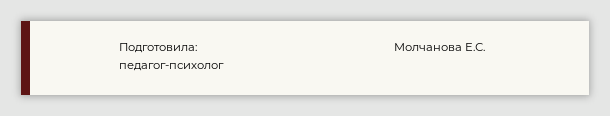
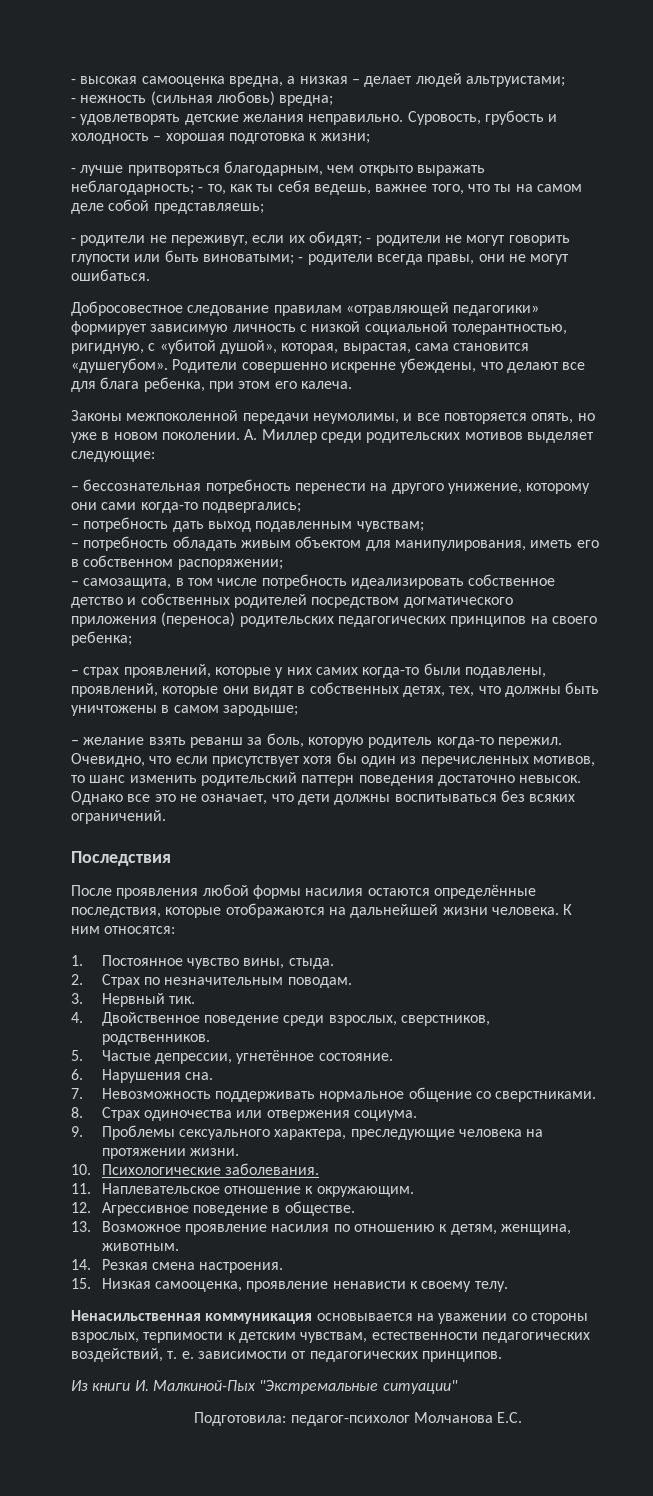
+ - высокая самооценка вредна, а низкая – делает людей альтруистами;
+ - нежность (сильная любовь) вредна;
+ - удовлетворять детские желания неправильно. Суровость, грубость и холодность – хорошая подготовка к жизни;
+ - лучше притворяться благодарным, чем открыто выражать неблагодарность; - то, как ты себя ведешь, важнее того, что ты на самом деле собой представляешь;
+ - родители не переживут, если их обидят; - родители не могут говорить глупости или быть виноватыми; - родители всегда правы, они не могут ошибаться.
+ Добросовестное следование правилам «отравляющей педагогики» формирует зависимую личность с низкой социальной толерантностью, ригидную, с «убитой душой», которая, вырастая, сама становится «душегубом». Родители совершенно искренне убеждены, что делают все для блага ребенка, при этом его калеча.
+ Законы межпоколенной передачи неумолимы, и все повторяется опять, но уже в новом поколении. А. Миллер среди родительских мотивов выделяет следующие:
+ – бессознательная потребность перенести на другого унижение, которому они сами когда-то подвергались;
+ – потребность дать выход подавленным чувствам;
+ – потребность обладать живым объектом для манипулирования, иметь его в собственном распоряжении;
+ – самозащита, в том числе потребность идеализировать собственное детство и собственных родителей посредством догматического приложения (переноса) родительских педагогических принципов на своего ребенка;
+ – страх проявлений, которые у них самих когда-то были подавлены, проявлений, которые они видят в собственных детях, тех, что должны быть уничтожены в самом зародыше;
+ – желание взять реванш за боль, которую родитель когда-то пережил. Очевидно, что если присутствует хотя бы один из перечисленных мотивов, то шанс изменить родительский паттерн поведения достаточно невысок. Однако все это не означает, что дети должны воспитываться без всяких ограничений.
+ Последствия
+ После проявления любой формы насилия остаются определённые последствия, которые отображаются на дальнейшей жизни человека. К ним относятся:
+ 1. Постоянное чувство вины, стыда.
+ 2. Страх по незначительным поводам.
+ 3. Нервный тик.
+ 4. Двойственное поведение среди взрослых, сверстников, родственников.
+ 5. Частые депрессии, угнетённое состояние.
+ 6. Нарушения сна.
+ 7. Невозможность поддерживать нормальное общение со сверстниками.
+ 8. Страх одиночества или отвержения социума.
+ 9. Проблемы сексуального характера, преследующие человека на протяжении жизни.
+ 10. Психологические заболевания.
+ 11. Наплевательское отношение к окружающим.
+ 12. Агрессивное поведение в обществе.
+ 13. Возможное проявление насилия по отношению к детям, женщина, животным.
+ 14. Резкая смена настроения.
+ 15. Низкая самооценка, проявление ненависти к своему телу.
+ Ненасильственная коммуникация основывается на уважении со стороны взрослых, терпимости к детским чувствам, естественности педагогических воздействий, т. е. зависимости от педагогических принципов.
+ Из книги И. Малкиной-Пых "Экстремальные ситуации"

